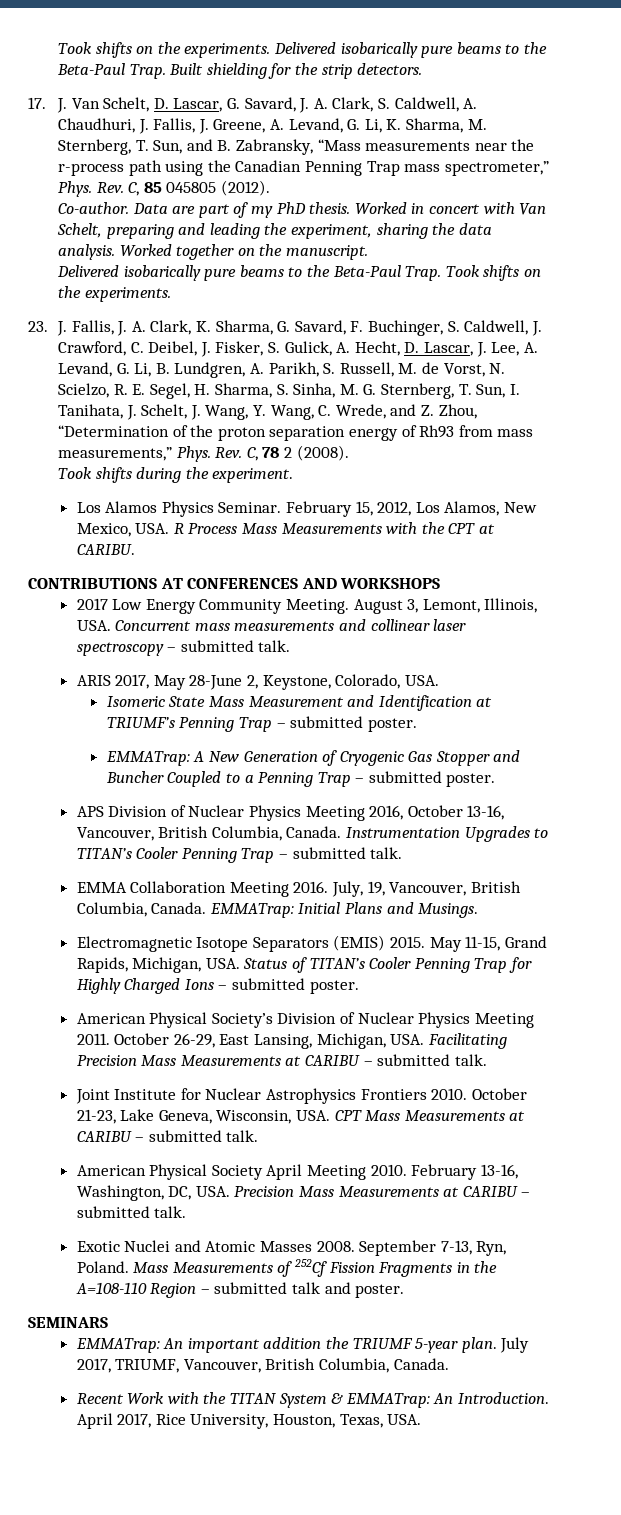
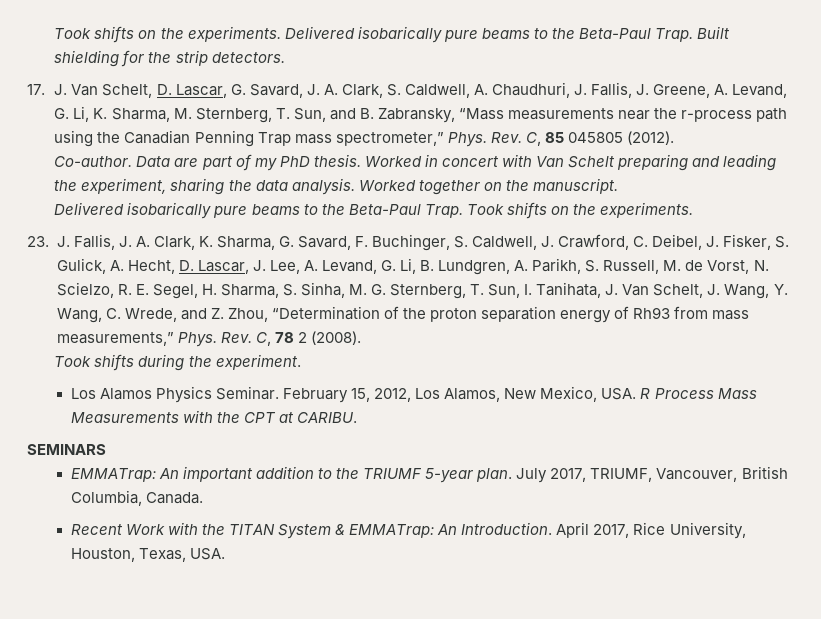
- Worked in concert with Van Schelt, preparing and leading the experiment, sharing the data analysis.
+ Worked in concert with Van Schelt preparing and leading the experiment, sharing the data analysis.
- 23. J. Fallis, J. A. Clark, K. Sharma, G. Savard, F. Buchinger, S. Caldwell, J. Crawford, C. Deibel, J. Fisker, S. Gulick, A. Hecht, D. Lascar, J. Lee, A. Levand, G. Li, B. Lundgren, A. Parikh, S. Russell, M. de Vorst, N. Scielzo, R. E. Segel, H. Sharma, S. Sinha, M. G. Sternberg, T. Sun, I. Tanihata, J. Schelt, J. Wang, Y. Wang, C. Wrede, and Z. Zhou, “Determination of the proton separation energy of Rh93 from mass measurements,” Phys.
+ 23. J. Fallis, J. A. Clark, K. Sharma, G. Savard, F. Buchinger, S. Caldwell, J. Crawford, C. Deibel, J. Fisker, S. Gulick, A. Hecht, D. Lascar, J. Lee, A. Levand, G. Li, B. Lundgren, A. Parikh, S. Russell, M. de Vorst, N. Scielzo, R. E. Segel, H. Sharma, S. Sinha, M. G. Sternberg, T. Sun, I. Tanihata, J. Van Schelt, J. Wang, Y. Wang, C. Wrede, and Z. Zhou, “Determination of the proton separation energy of Rh93 from mass measurements,” Phys.
- CONTRIBUTIONS AT CONFERENCES AND WORKSHOPS
- 2017 Low Energy Community Meeting. August 3, Lemont, Illinois, USA. Concurrent mass measurements and collinear laser spectroscopy – submitted talk.
- ARIS 2017, May 28-June 2, Keystone, Colorado, USA.
- Isomeric State Mass Measurement and Identification at TRIUMF’s Penning Trap – submitted poster.
- EMMATrap: A New Generation of Cryogenic Gas Stopper and Buncher Coupled to a Penning Trap – submitted poster.
- APS Division of Nuclear Physics Meeting 2016, October 13-16, Vancouver, British Columbia, Canada. Instrumentation Upgrades to TITAN’s Cooler Penning Trap – submitted talk.
- EMMA Collaboration Meeting 2016. July, 19, Vancouver, British Columbia, Canada. EMMATrap: Initial Plans and Musings.
- Electromagnetic Isotope Separators (EMIS) 2015. May 11-15, Grand Rapids, Michigan, USA. Status of TITAN’s Cooler Penning Trap for Highly Charged Ions – submitted poster.
- American Physical Society’s Division of Nuclear Physics Meeting 2011. October 26-29, East Lansing, Michigan, USA. Facilitating Precision Mass Measurements at CARIBU – submitted talk.
- Joint Institute for Nuclear Astrophysics Frontiers 2010. October 21-23, Lake Geneva, Wisconsin, USA. CPT Mass Measurements at CARIBU – submitted talk.
- American Physical Society April Meeting 2010. February 13-16, Washington, DC, USA. Precision Mass Measurements at CARIBU – submitted talk.
- Exotic Nuclei and Atomic Masses 2008. September 7-13, Ryn, Poland. Mass Measurements of 252Cf Fission Fragments in the A=108-110 Region – submitted talk and poster.
- EMMATrap: An important addition the TRIUMF 5-year plan.
+ EMMATrap: An important addition to the TRIUMF 5-year plan.

